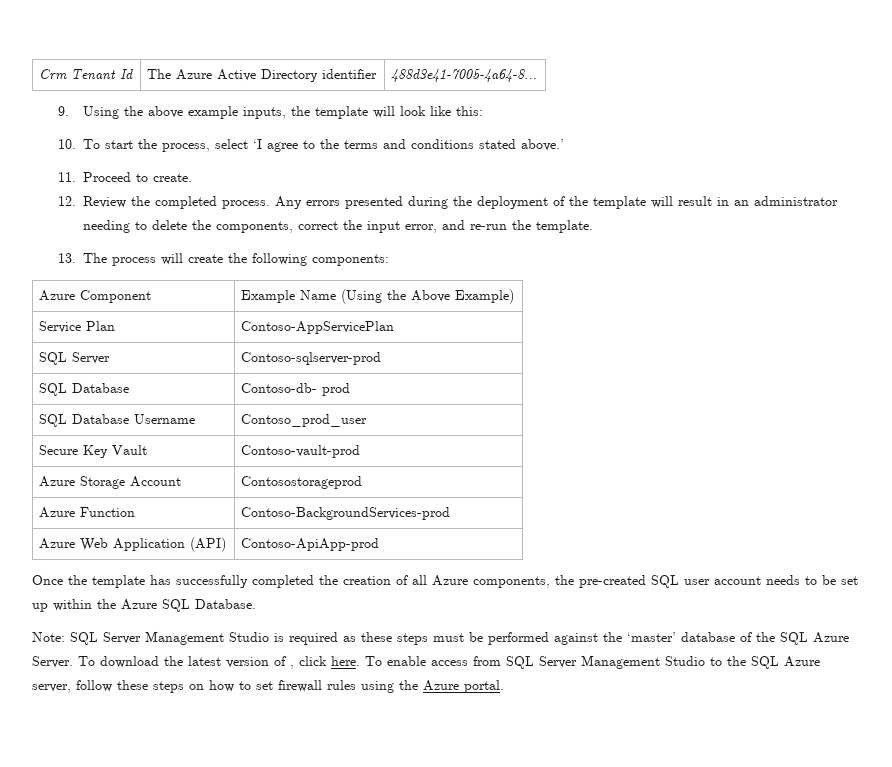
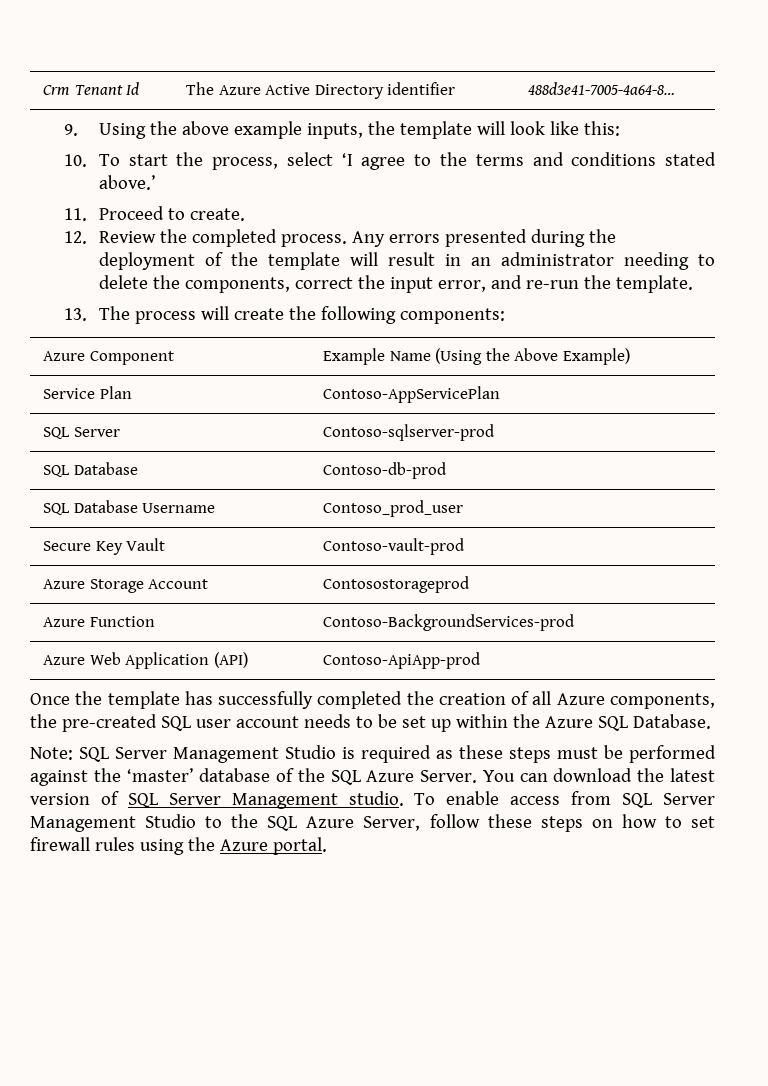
- SQL Database | Contoso-db- prod
+ SQL Database | Contoso-db-prod
- To download the latest version of , click here.
+ You can download the latest version of SQL Server Management studio.
- To enable access from SQL Server Management Studio to the SQL Azure server, follow these steps on how to set firewall rules using the Azure portal.
+ To enable access from SQL Server Management Studio to the SQL Azure Server, follow these steps on how to set firewall rules using the Azure portal.

